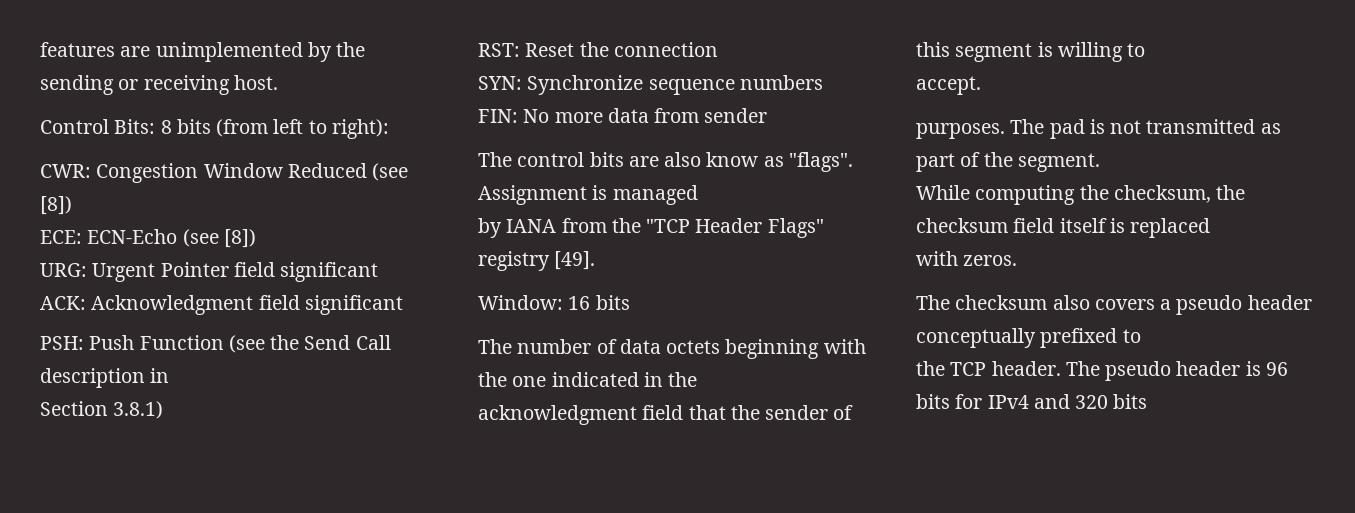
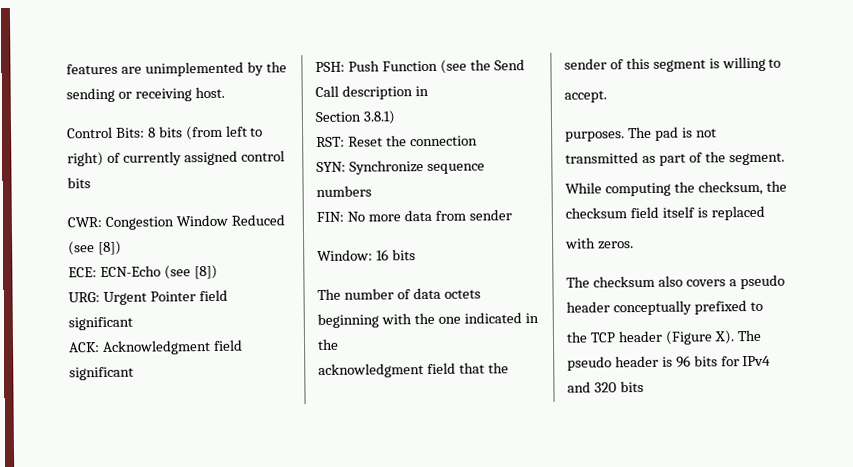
- Control Bits: 8 bits (from left to right):
+ Control Bits: 8 bits (from left to right) of currently assigned control bits
- The control bits are also know as "flags". Assignment is managed
- by IANA from the "TCP Header Flags" registry [49].
- the TCP header. The pseudo header is 96 bits for IPv4 and 320 bits
+ the TCP header (Figure X). The pseudo header is 96 bits for IPv4 and 320 bits

